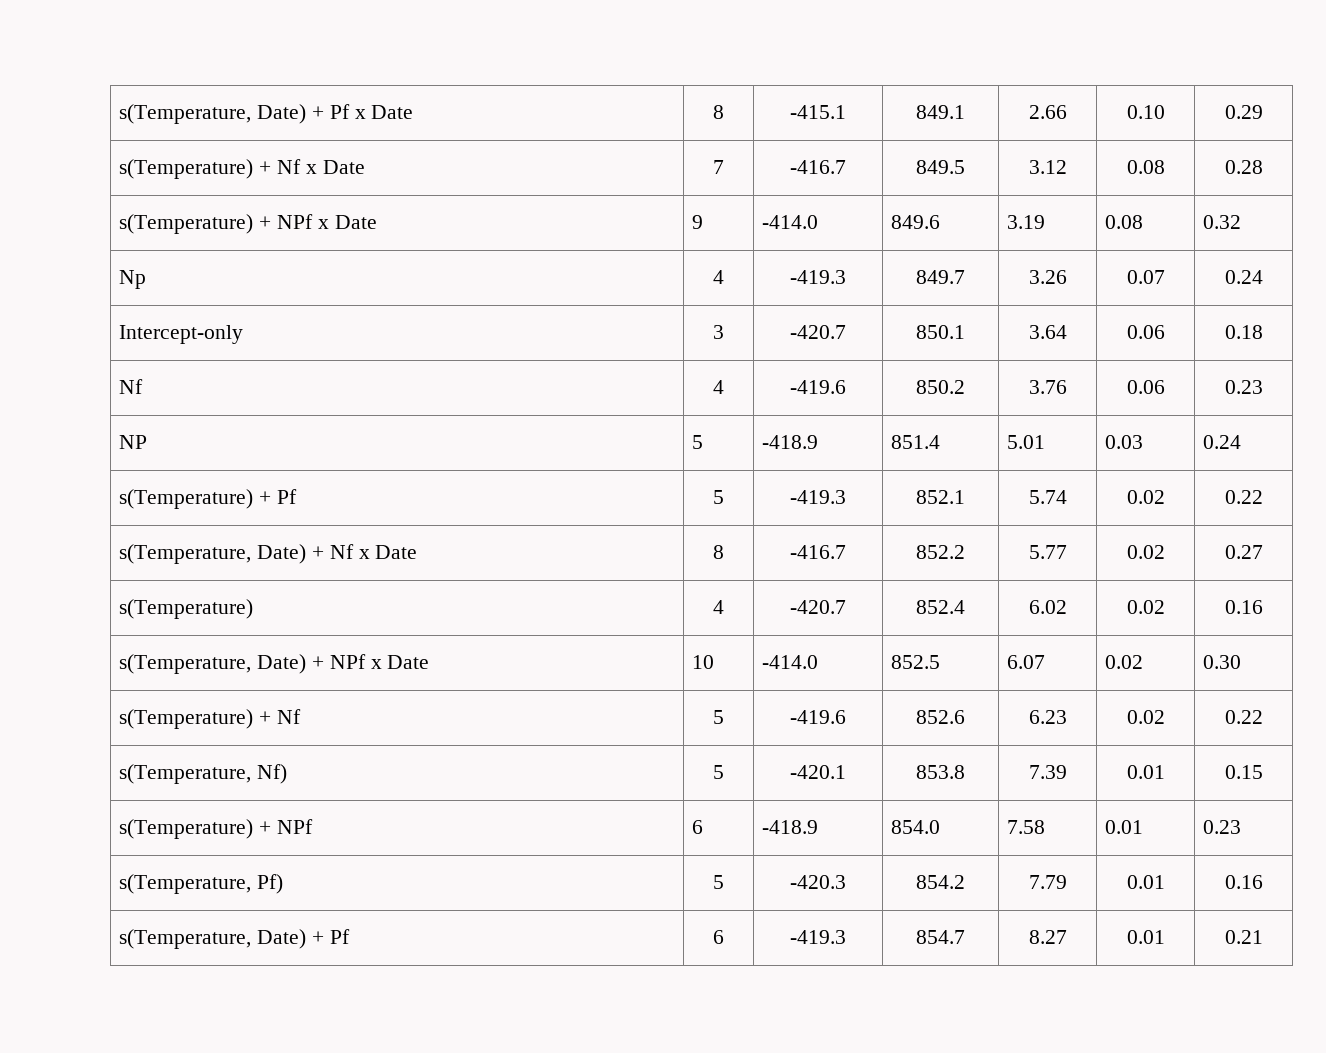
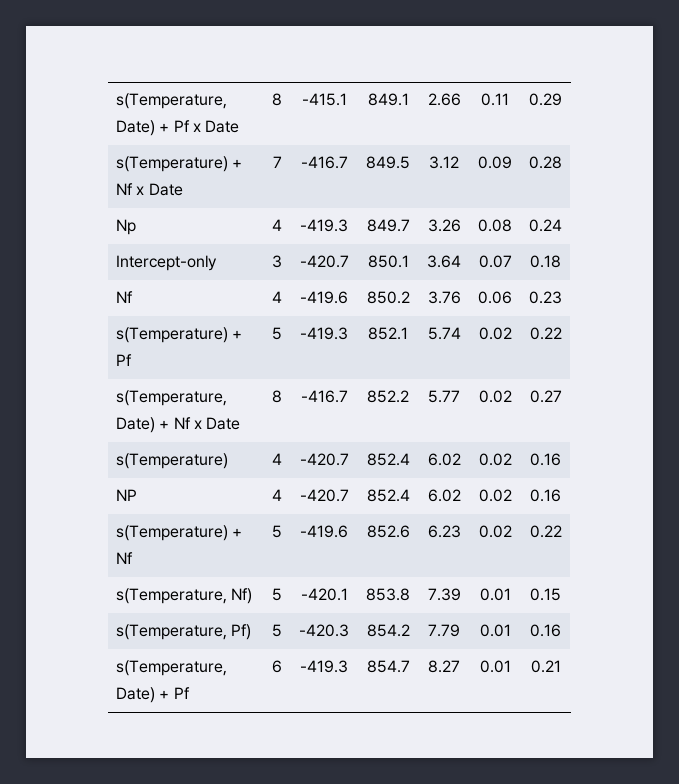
- s(Temperature, Date) + Pf x Date | 8 | -415.1 | 849.1 | 2.66 | 0.10 | 0.29
+ s(Temperature, Date) + Pf x Date | 8 | -415.1 | 849.1 | 2.66 | 0.11 | 0.29
- s(Temperature) + Nf x Date | 7 | -416.7 | 849.5 | 3.12 | 0.08 | 0.28
+ s(Temperature) + Nf x Date | 7 | -416.7 | 849.5 | 3.12 | 0.09 | 0.28
- s(Temperature) + NPf x Date | 9 | -414.0 | 849.6 | 3.19 | 0.08 | 0.32
- Np | 4 | -419.3 | 849.7 | 3.26 | 0.07 | 0.24
+ Np | 4 | -419.3 | 849.7 | 3.26 | 0.08 | 0.24
- Intercept-only | 3 | -420.7 | 850.1 | 3.64 | 0.06 | 0.18
+ Intercept-only | 3 | -420.7 | 850.1 | 3.64 | 0.07 | 0.18
- NP | 5 | -418.9 | 851.4 | 5.01 | 0.03 | 0.24
- s(Temperature, Date) + NPf x Date | 10 | -414.0 | 852.5 | 6.07 | 0.02 | 0.30
+ NP | 4 | -420.7 | 852.4 | 6.02 | 0.02 | 0.16
- s(Temperature) + NPf | 6 | -418.9 | 854.0 | 7.58 | 0.01 | 0.23

